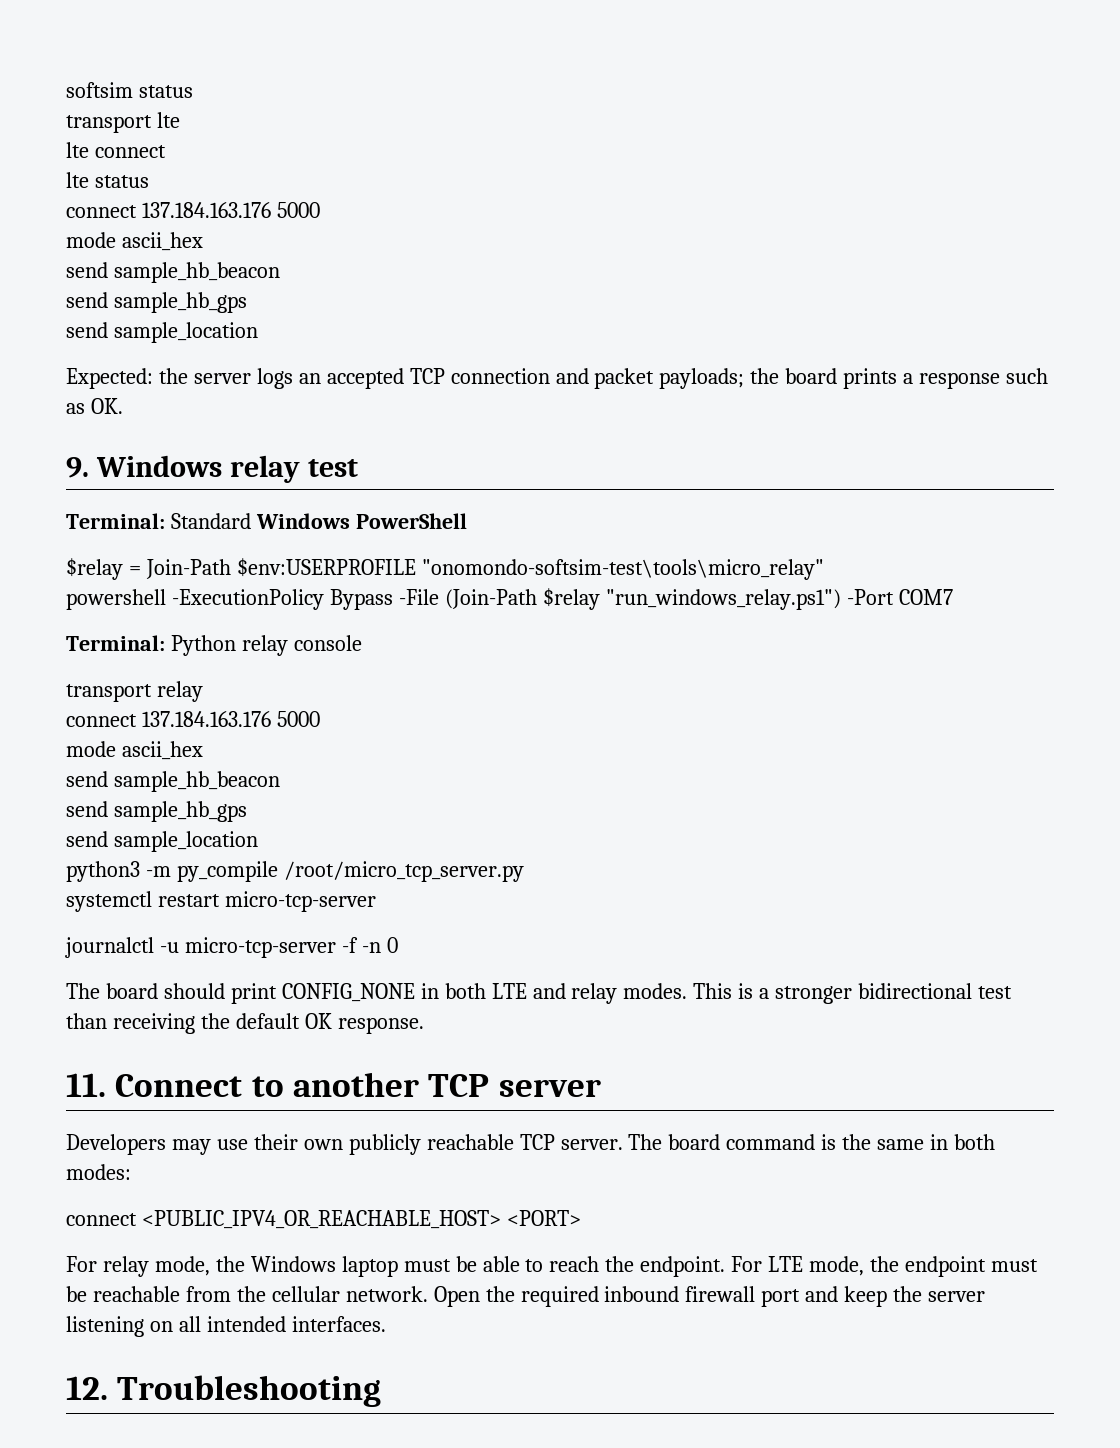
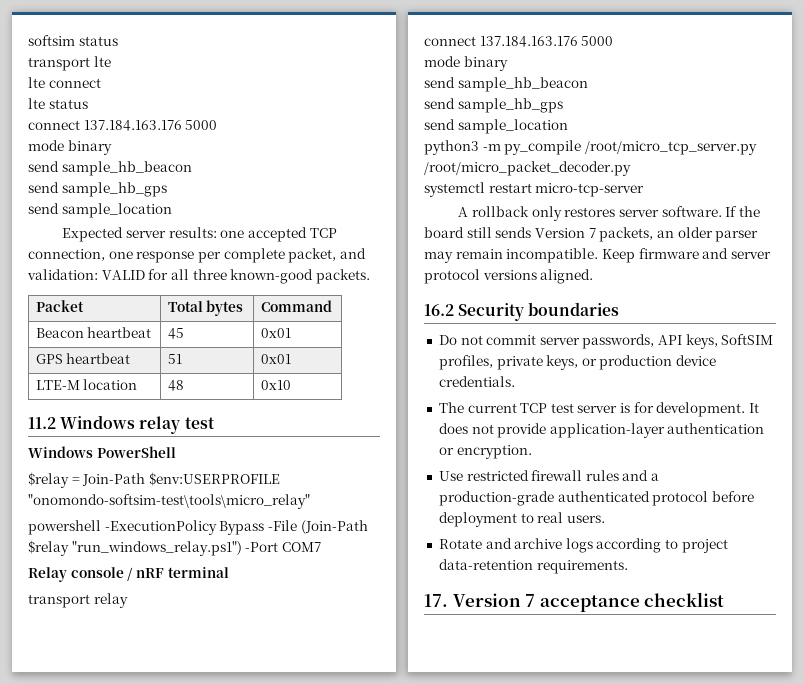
  lte status
  connect 137.184.163.176 5000
- mode ascii_hex
+ mode binary
  send sample_hb_beacon
  send sample_hb_gps
  send sample_location
- Expected: the server logs an accepted TCP connection and packet payloads; the board prints a response such as OK.
- 9. Windows relay test
+ Expected server results: one accepted TCP connection, one response per complete packet, and validation: VALID for all three known-good packets.
+ Packet | Total bytes | Command
+ Beacon heartbeat | 45 | 0x01
+ GPS heartbeat | 51 | 0x01
+ LTE-M location | 48 | 0x10
+ 11.2 Windows relay test
- Terminal: Standard Windows PowerShell
+ Windows PowerShell
- Terminal: Python relay console
+ Relay console / nRF terminal
  transport relay
  connect 137.184.163.176 5000
- mode ascii_hex
+ mode binary
- python3 -m py_compile /root/micro_tcp_server.py
+ python3 -m py_compile /root/micro_tcp_server.py /root/micro_packet_decoder.py
- journalctl -u micro-tcp-server -f -n 0
- The board should print CONFIG_NONE in both LTE and relay modes. This is a stronger bidirectional test than receiving the default OK response.
- 11. Connect to another TCP server
- Developers may use their own publicly reachable TCP server. The board command is the same in both modes:
- connect <PUBLIC_IPV4_OR_REACHABLE_HOST> <PORT>
- For relay mode, the Windows laptop must be able to reach the endpoint. For LTE mode, the endpoint must be reachable from the cellular network. Open the required inbound firewall port and keep the server listening on all intended interfaces.
- 12. Troubleshooting
+ A rollback only restores server software. If the board still sends Version 7 packets, an older parser may remain incompatible. Keep firmware and server protocol versions aligned.
+ 16.2 Security boundaries
+ Do not commit server passwords, API keys, SoftSIM profiles, private keys, or production device credentials.
+ The current TCP test server is for development. It does not provide application-layer authentication or encryption.
+ Use restricted firewall rules and a production-grade authenticated protocol before deployment to real users.
+ Rotate and archive logs according to project data-retention requirements.
+ 17. Version 7 acceptance checklist

